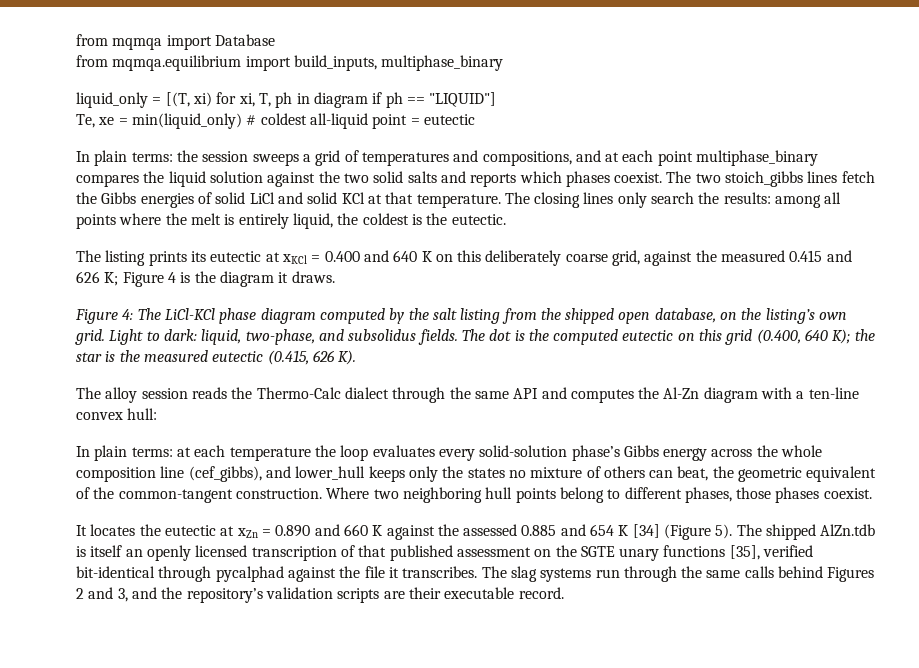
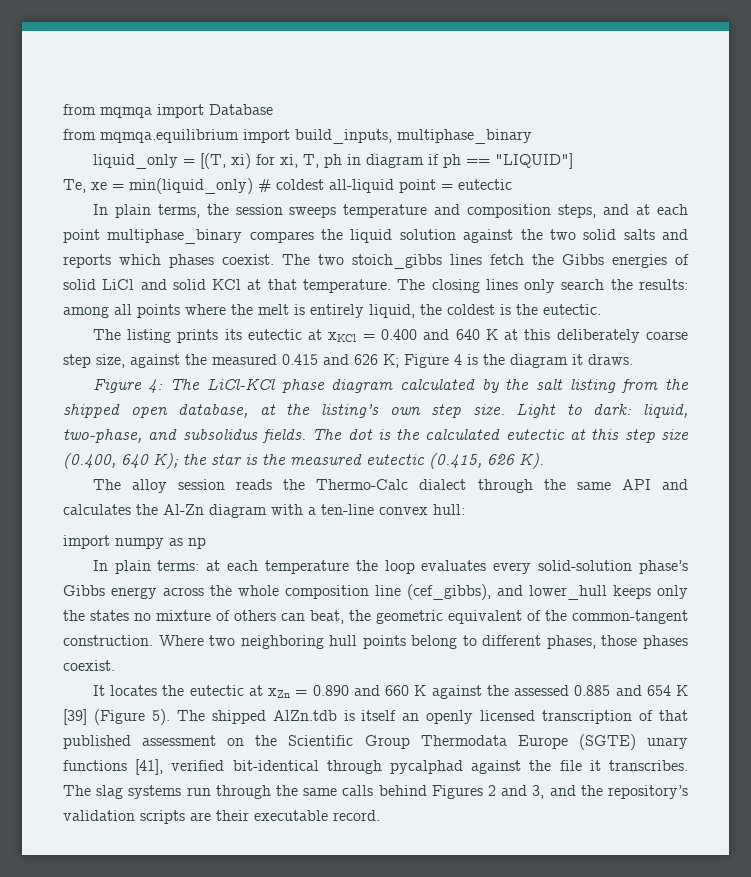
- In plain terms: the session sweeps a grid of temperatures and compositions, and at each point multiphase_binary compares the liquid solution against the two solid salts and reports which phases coexist.
+ In plain terms, the session sweeps temperature and composition steps, and at each point multiphase_binary compares the liquid solution against the two solid salts and reports which phases coexist.
- The listing prints its eutectic at xKCl = 0.400 and 640 K on this deliberately coarse grid, against the measured 0.415 and 626 K; Figure 4 is the diagram it draws.
+ The listing prints its eutectic at xKCl = 0.400 and 640 K at this deliberately coarse step size, against the measured 0.415 and 626 K; Figure 4 is the diagram it draws.
- Figure 4: The LiCl-KCl phase diagram computed by the salt listing from the shipped open database, on the listing’s own grid.
+ Figure 4: The LiCl-KCl phase diagram calculated by the salt listing from the shipped open database, at the listing’s own step size.
- The dot is the computed eutectic on this grid (0.400, 640 K); the star is the measured eutectic (0.415, 626 K).
+ The dot is the calculated eutectic at this step size (0.400, 640 K); the star is the measured eutectic (0.415, 626 K).
- The alloy session reads the Thermo-Calc dialect through the same API and computes the Al-Zn diagram with a ten-line convex hull:
+ The alloy session reads the Thermo-Calc dialect through the same API and calculates the Al-Zn diagram with a ten-line convex hull:
+ import numpy as np
- It locates the eutectic at xZn = 0.890 and 660 K against the assessed 0.885 and 654 K [34] (Figure 5).
+ It locates the eutectic at xZn = 0.890 and 660 K against the assessed 0.885 and 654 K [39] (Figure 5).
- The shipped AlZn.tdb is itself an openly licensed transcription of that published assessment on the SGTE unary functions [35], verified bit-identical through pycalphad against the file it transcribes.
+ The shipped AlZn.tdb is itself an openly licensed transcription of that published assessment on the Scientific Group Thermodata Europe (SGTE) unary functions [41], verified bit-identical through pycalphad against the file it transcribes.

